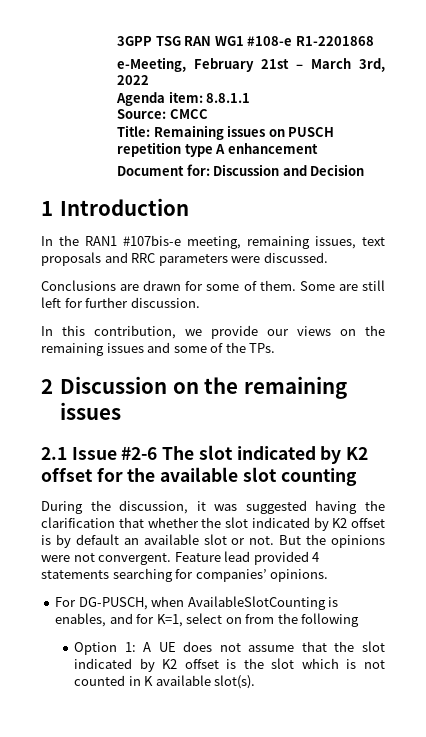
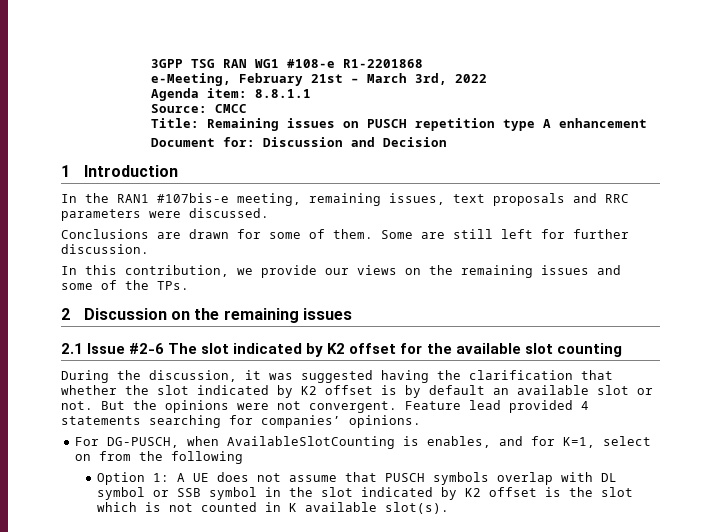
- Option 1: A UE does not assume that the slot indicated by K2 offset is the slot which is not counted in K available slot(s).
+ Option 1: A UE does not assume that PUSCH symbols overlap with DL symbol or SSB symbol in the slot indicated by K2 offset is the slot which is not counted in K available slot(s).

